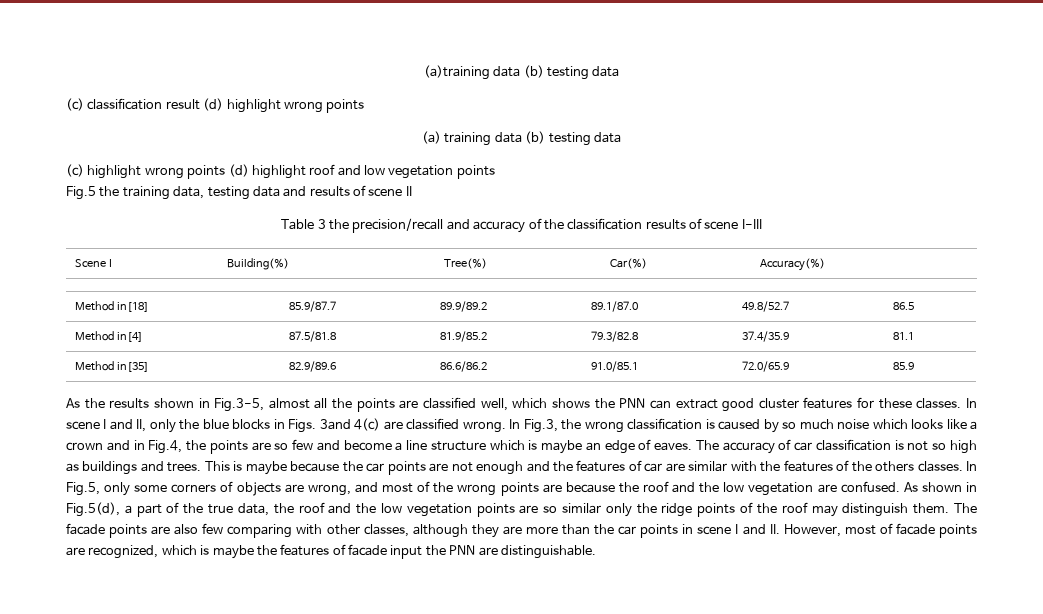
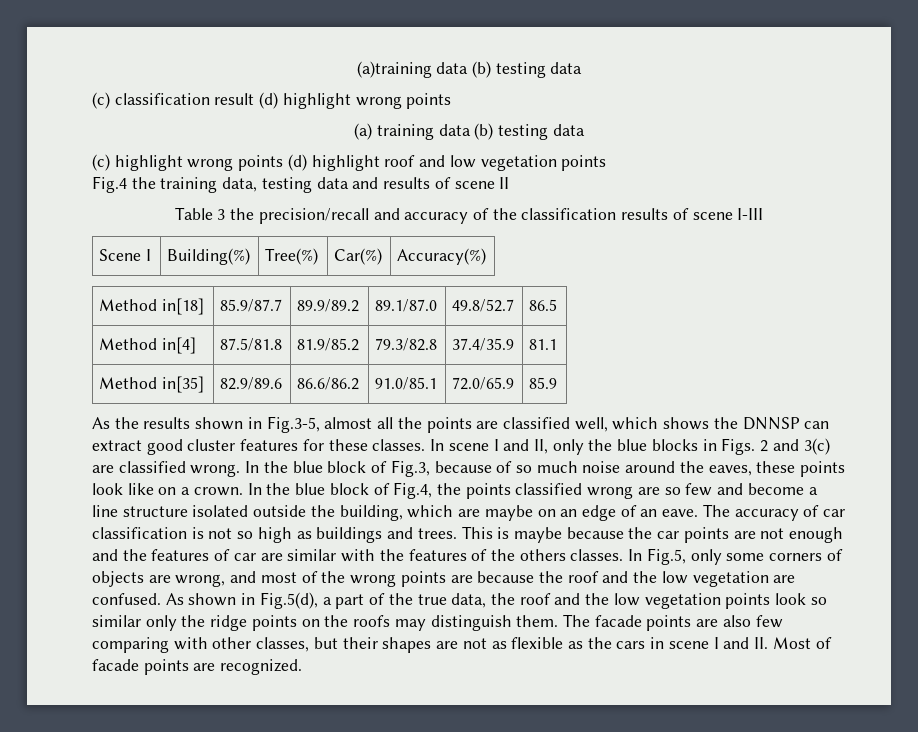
- Fig.5 the training data, testing data and results of scene II
+ Fig.4 the training data, testing data and results of scene II
- As the results shown in Fig.3-5, almost all the points are classified well, which shows the PNN can extract good cluster features for these classes.
+ As the results shown in Fig.3-5, almost all the points are classified well, which shows the DNNSP can extract good cluster features for these classes.
- In scene I and II, only the blue blocks in Figs. 3and 4(c) are classified wrong.
+ In scene I and II, only the blue blocks in Figs. 2 and 3(c) are classified wrong.
- In Fig.3, the wrong classification is caused by so much noise which looks like a crown and in Fig.4, the points are so few and become a line structure which is maybe an edge of eaves.
+ In the blue block of Fig.3, because of so much noise around the eaves, these points look like on a crown. In the blue block of Fig.4, the points classified wrong are so few and become a line structure isolated outside the building, which are maybe on an edge of an eave.
- As shown in Fig.5(d), a part of the true data, the roof and the low vegetation points are so similar only the ridge points of the roof may distinguish them.
+ As shown in Fig.5(d), a part of the true data, the roof and the low vegetation points look so similar only the ridge points on the roofs may distinguish them.
- The facade points are also few comparing with other classes, although they are more than the car points in scene I and II. However, most of facade points are recognized, which is maybe the features of facade input the PNN are distinguishable.
+ The facade points are also few comparing with other classes, but their shapes are not as flexible as the cars in scene I and II. Most of facade points are recognized.

